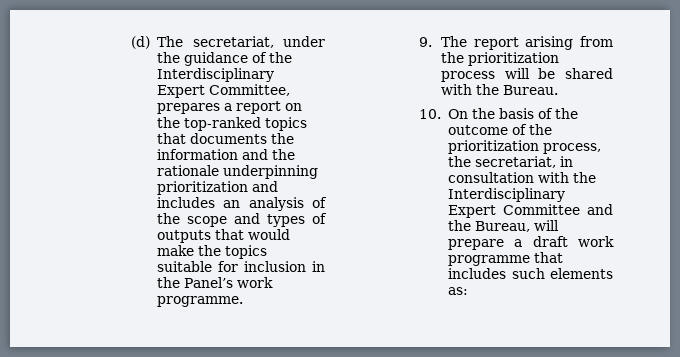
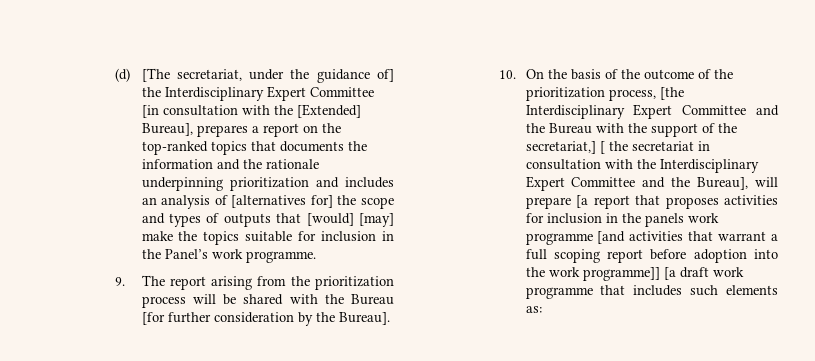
- (d) The secretariat, under the guidance of the Interdisciplinary Expert Committee, prepares a report on the top-ranked topics that documents the information and the rationale underpinning prioritization and includes an analysis of the scope and types of outputs that would make the topics suitable for inclusion in the Panel’s work programme.
+ (d) [The secretariat, under the guidance of] the Interdisciplinary Expert Committee [in consultation with the [Extended] Bureau], prepares a report on the top-ranked topics that documents the information and the rationale underpinning prioritization and includes an analysis of [alternatives for] the scope and types of outputs that [would] [may] make the topics suitable for inclusion in the Panel’s work programme.
- 9. The report arising from the prioritization process will be shared with the Bureau.
+ 9. The report arising from the prioritization process will be shared with the Bureau [for further consideration by the Bureau].
- 10. On the basis of the outcome of the prioritization process, the secretariat, in consultation with the Interdisciplinary Expert Committee and the Bureau, will prepare a draft work programme that includes such elements as:
+ 10. On the basis of the outcome of the prioritization process, [the Interdisciplinary Expert Committee and the Bureau with the support of the secretariat,] [ the secretariat in consultation with the Interdisciplinary Expert Committee and the Bureau], will prepare [a report that proposes activities for inclusion in the panels work programme [and activities that warrant a full scoping report before adoption into the work programme]] [a draft work programme that includes such elements as:

